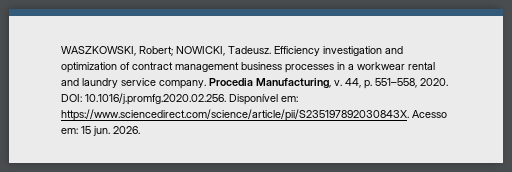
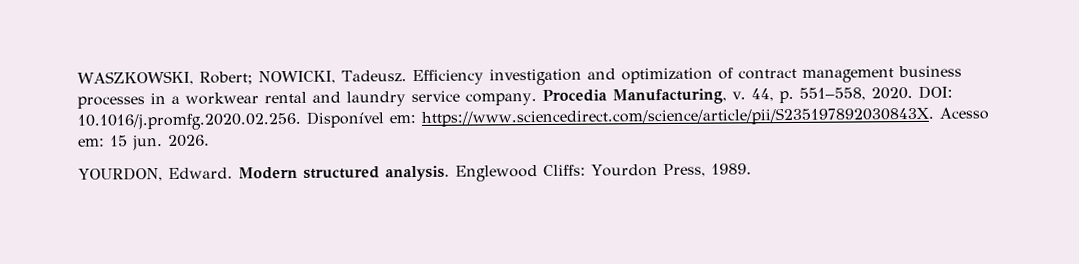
+ YOURDON, Edward. Modern structured analysis. Englewood Cliffs: Yourdon Press, 1989.

